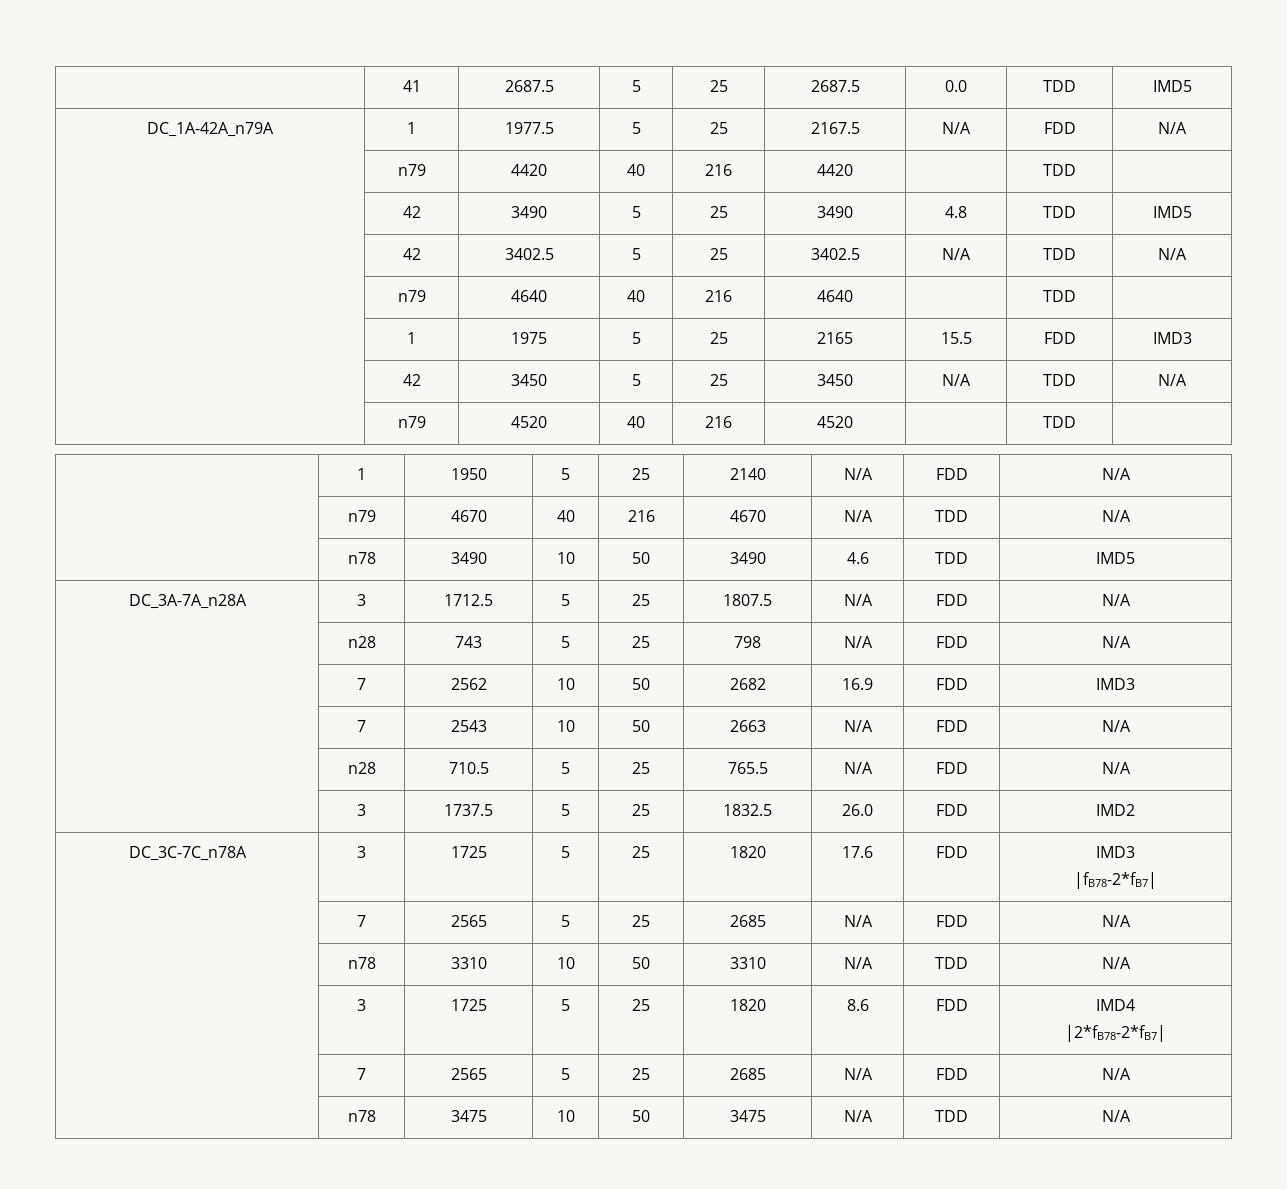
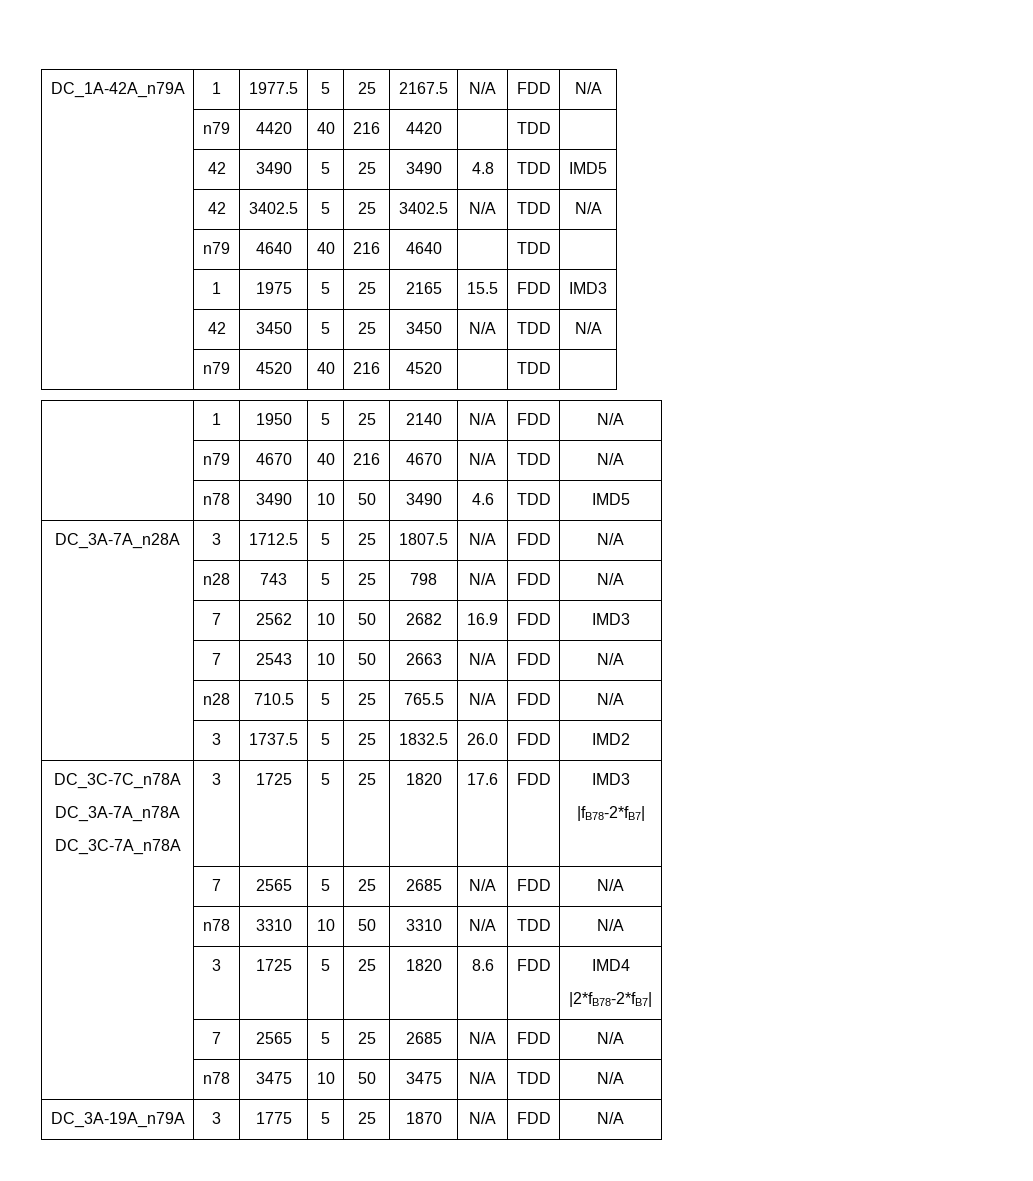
- | 41 | 2687.5 | 5 | 25 | 2687.5 | 0.0 | TDD | IMD5
- DC_3C-7C_n78A | 3 | 1725 | 5 | 25 | 1820 | 17.6 | FDD | IMD3
+ DC_3C-7C_n78A
+ DC_3A-7A_n78A
+ DC_3C-7A_n78A | 3 | 1725 | 5 | 25 | 1820 | 17.6 | FDD | IMD3
+ DC_3A-19A_n79A | 3 | 1775 | 5 | 25 | 1870 | N/A | FDD | N/A

